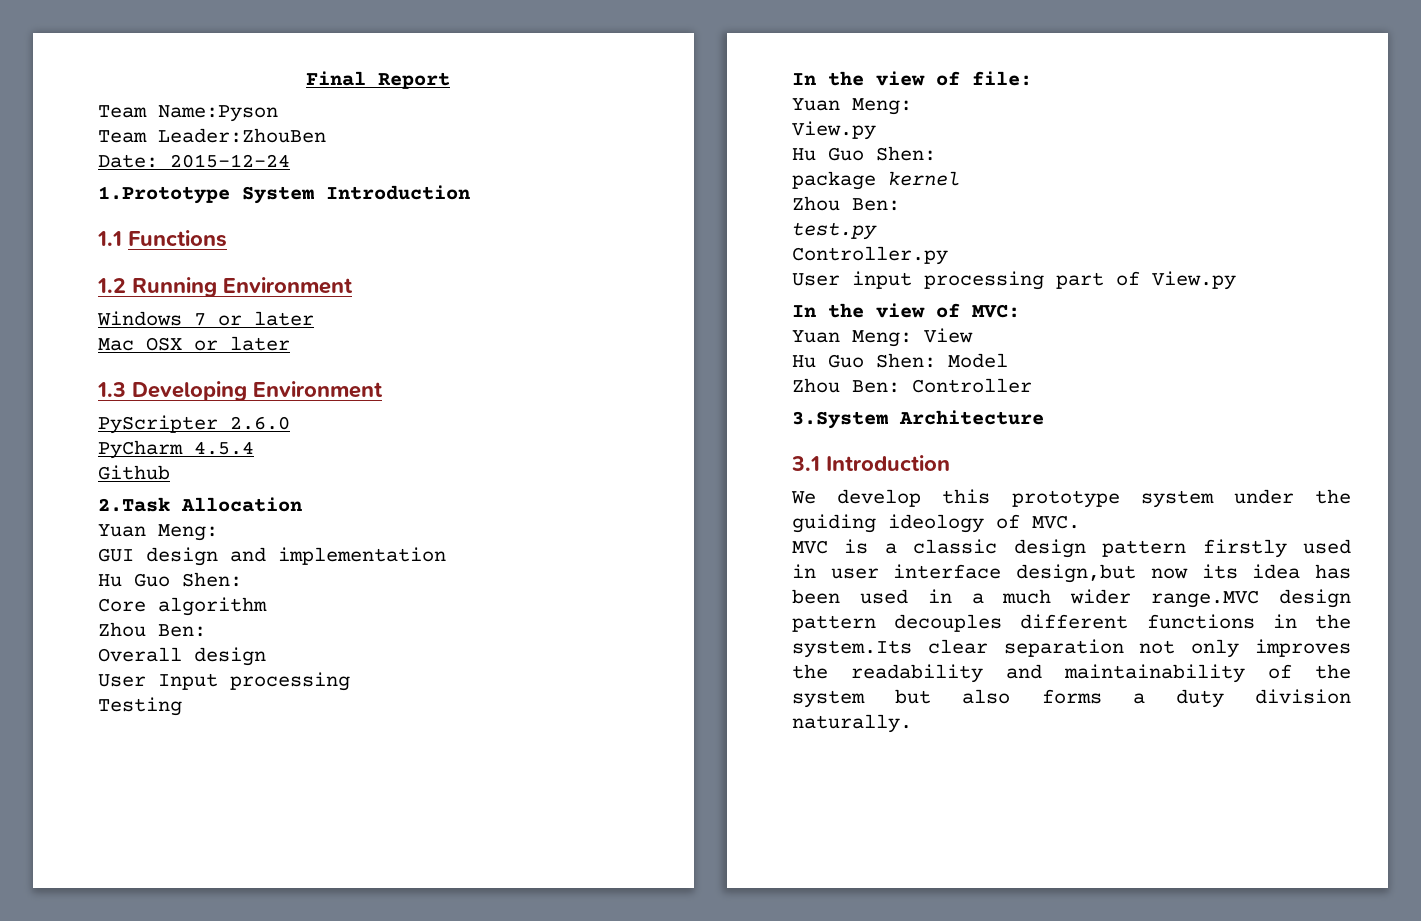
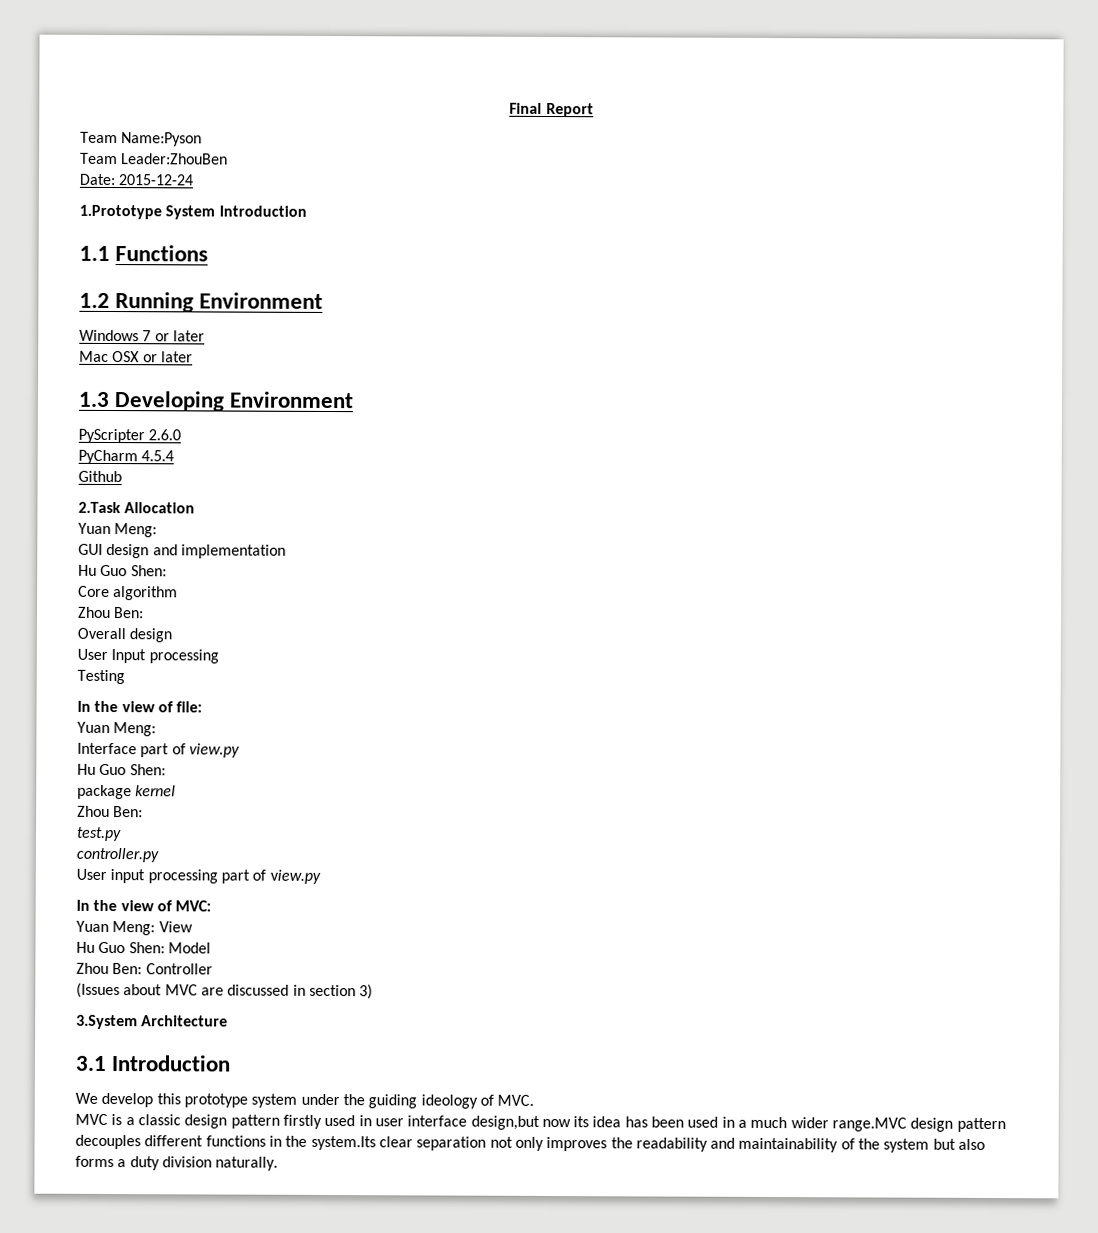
  In the view of file:
  Yuan Meng:
- View.py
+ Interface part of view.py
- Controller.py
+ controller.py
- User input processing part of View.py
+ User input processing part of view.py
+ (Issues about MVC are discussed in section 3)

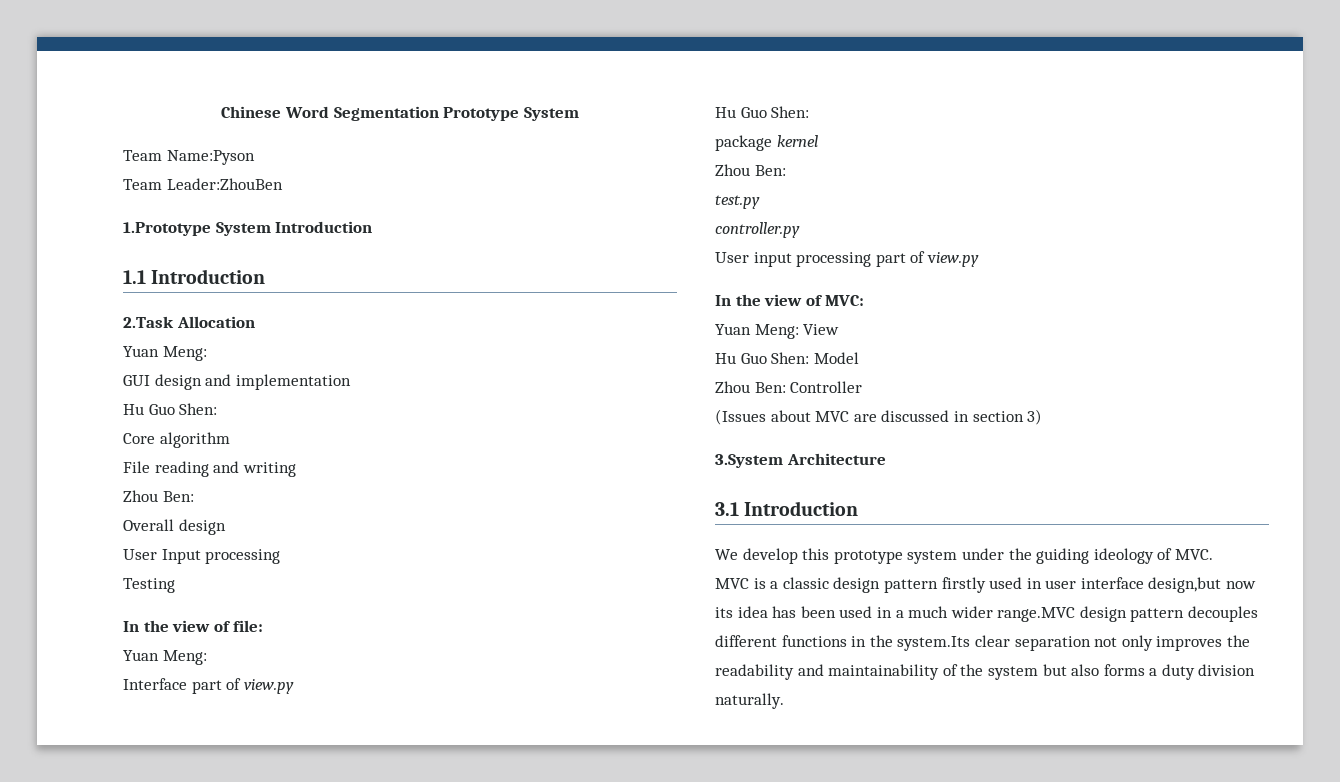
- Final Report
+ Chinese Word Segmentation Prototype System
- Date: 2015-12-24
- 1.1 Functions
- 1.2 Running Environment
- Windows 7 or later
- Mac OSX or later
- 1.3 Developing Environment
- PyScripter 2.6.0
- PyCharm 4.5.4
- Github
+ 1.1 Introduction
+ File reading and writing

